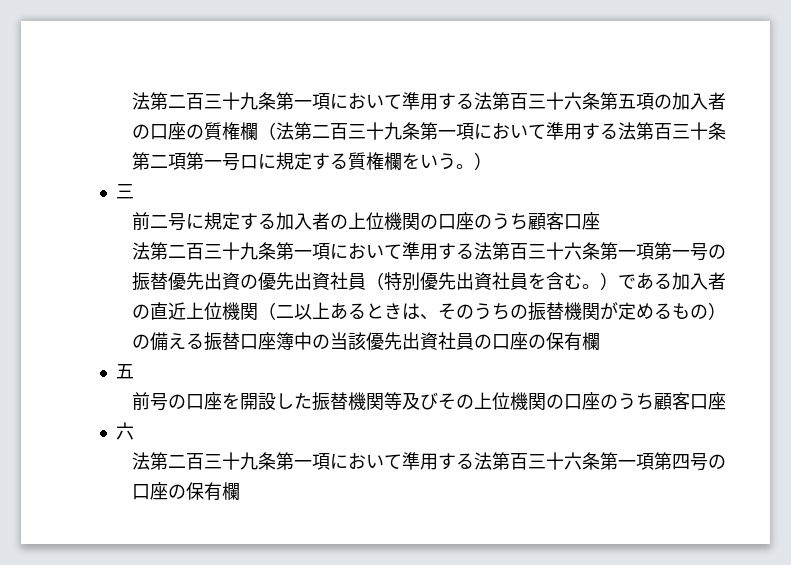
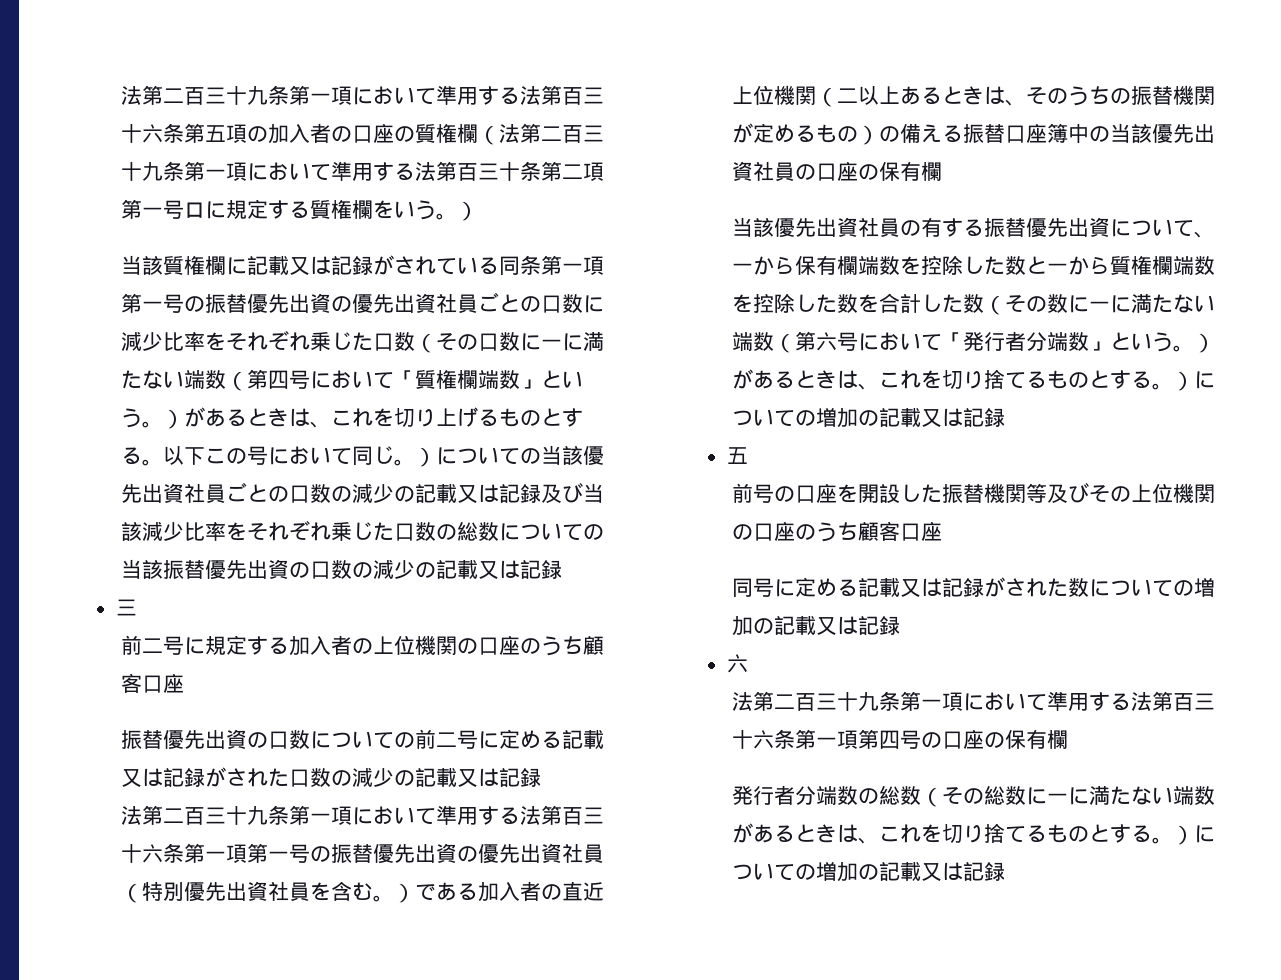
+ 当該質権欄に記載又は記録がされている同条第一項第一号の振替優先出資の優先出資社員ごとの口数に減少比率をそれぞれ乗じた口数（その口数に一に満たない端数（第四号において「質権欄端数」という。）があるときは、これを切り上げるものとする。以下この号において同じ。）についての当該優先出資社員ごとの口数の減少の記載又は記録及び当該減少比率をそれぞれ乗じた口数の総数についての当該振替優先出資の口数の減少の記載又は記録
+ 振替優先出資の口数についての前二号に定める記載又は記録がされた口数の減少の記載又は記録
+ 当該優先出資社員の有する振替優先出資について、一から保有欄端数を控除した数と一から質権欄端数を控除した数を合計した数（その数に一に満たない端数（第六号において「発行者分端数」という。）があるときは、これを切り捨てるものとする。）についての増加の記載又は記録
+ 同号に定める記載又は記録がされた数についての増加の記載又は記録
+ 発行者分端数の総数（その総数に一に満たない端数があるときは、これを切り捨てるものとする。）についての増加の記載又は記録

